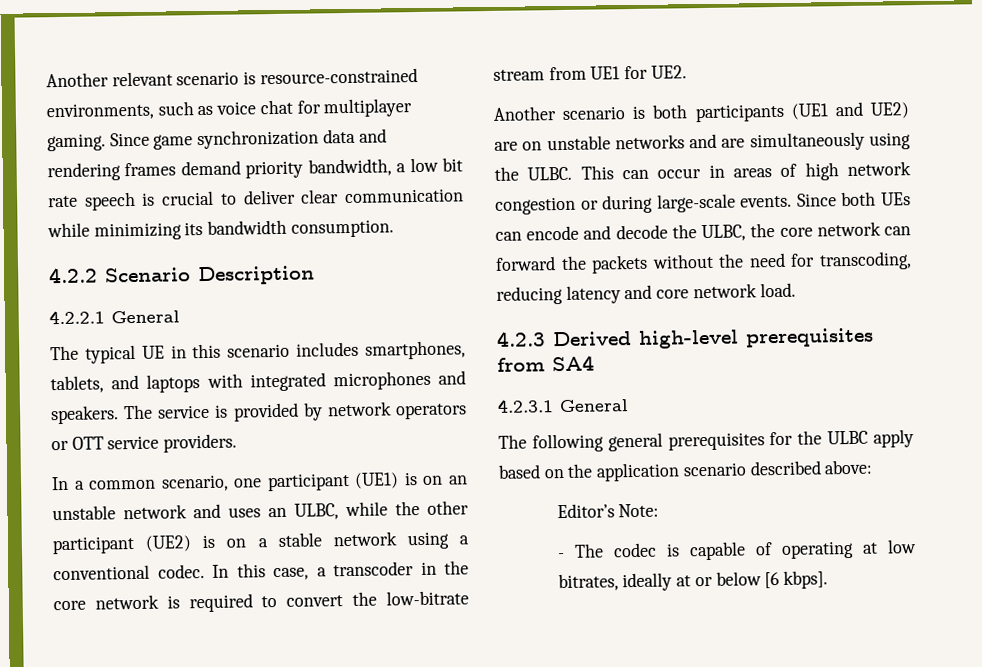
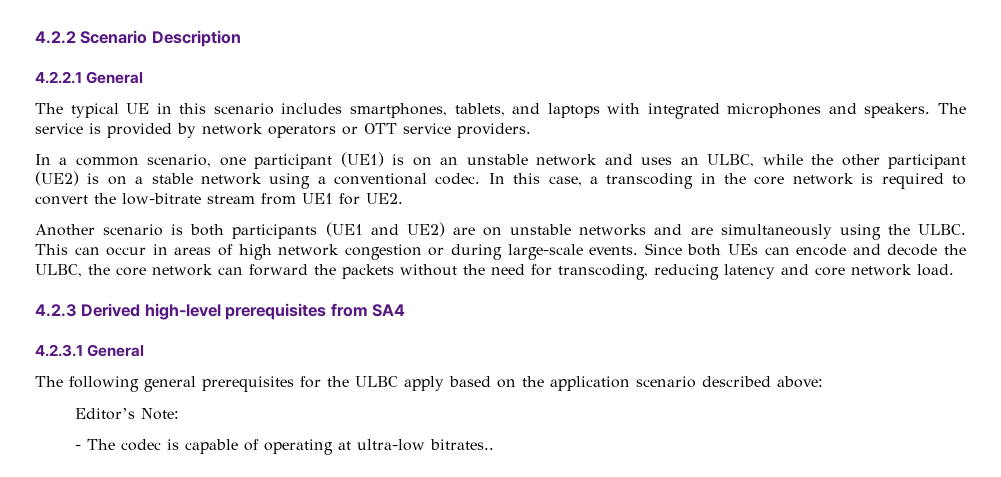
- Another relevant scenario is resource-constrained environments, such as voice chat for multiplayer gaming. Since game synchronization data and rendering frames demand priority bandwidth, a low bit rate speech is crucial to deliver clear communication while minimizing its bandwidth consumption.
- In this case, a transcoder in the core network is required to convert the low-bitrate stream from UE1 for UE2.
+ In this case, a transcoding in the core network is required to convert the low-bitrate stream from UE1 for UE2.
- - The codec is capable of operating at low bitrates, ideally at or below [6 kbps].
+ - The codec is capable of operating at ultra-low bitrates..

